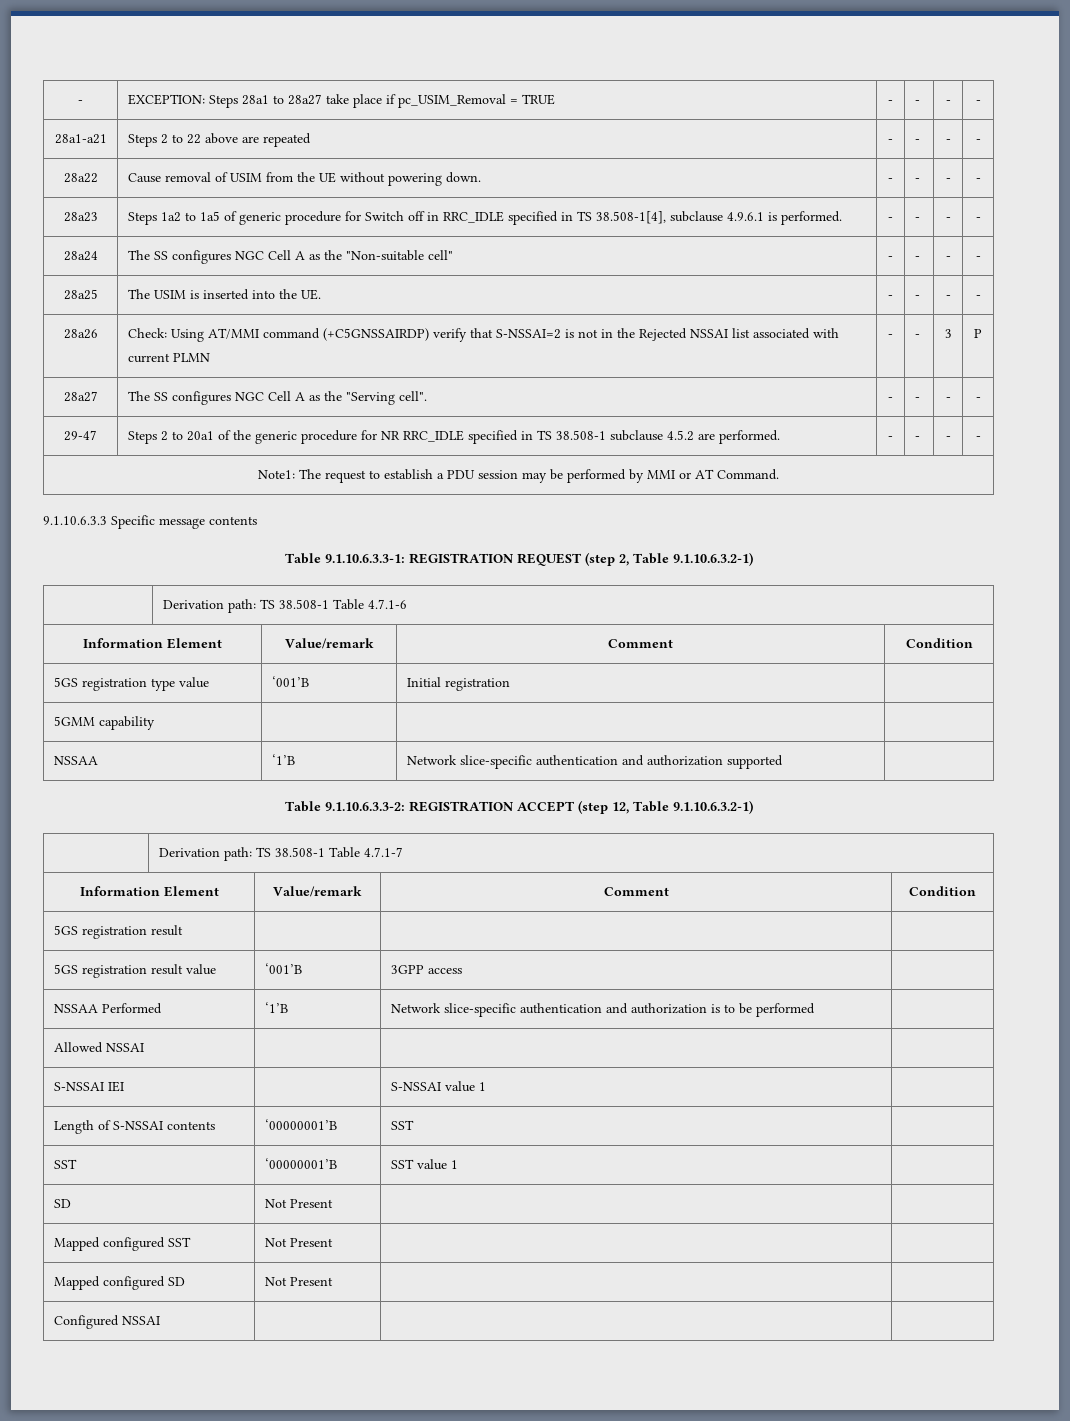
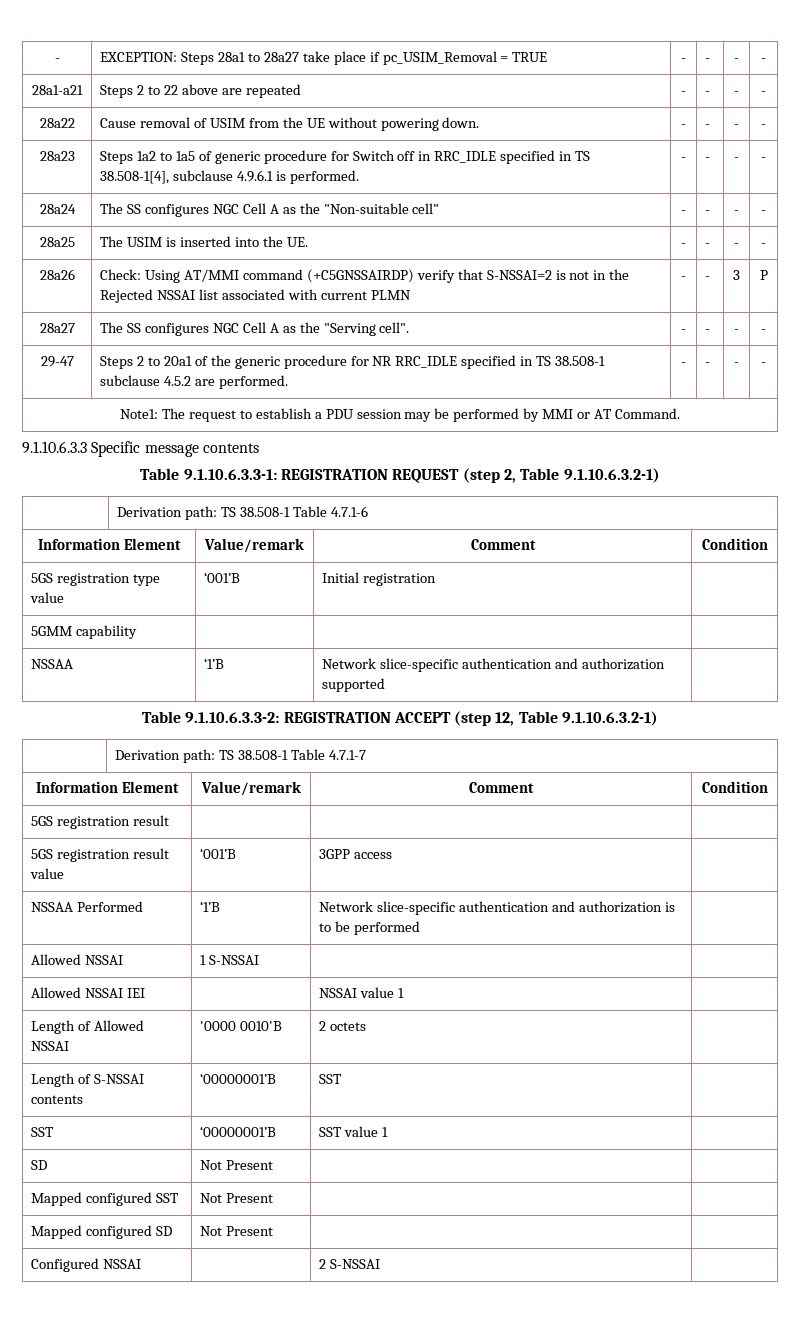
- Allowed NSSAI | | |
- S-NSSAI IEI | | S-NSSAI value 1 |
+ Allowed NSSAI | 1 S-NSSAI | |
+ Allowed NSSAI IEI | | NSSAI value 1 |
+ Length of Allowed NSSAI | '0000 0010'B | 2 octets |
- Configured NSSAI | | |
+ Configured NSSAI | | 2 S-NSSAI |

